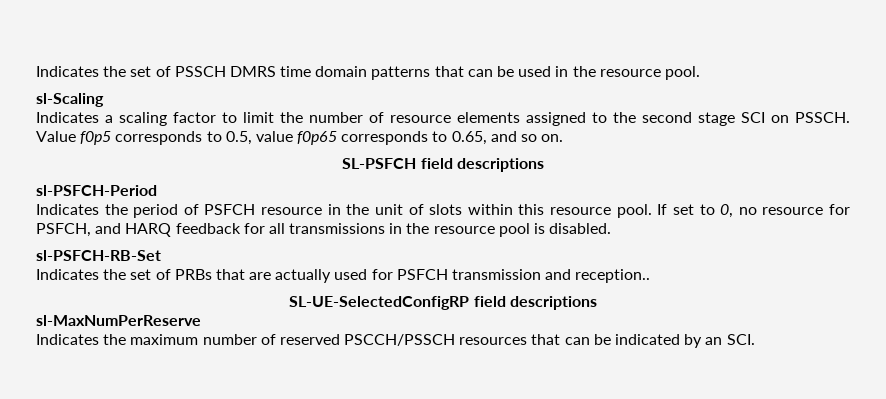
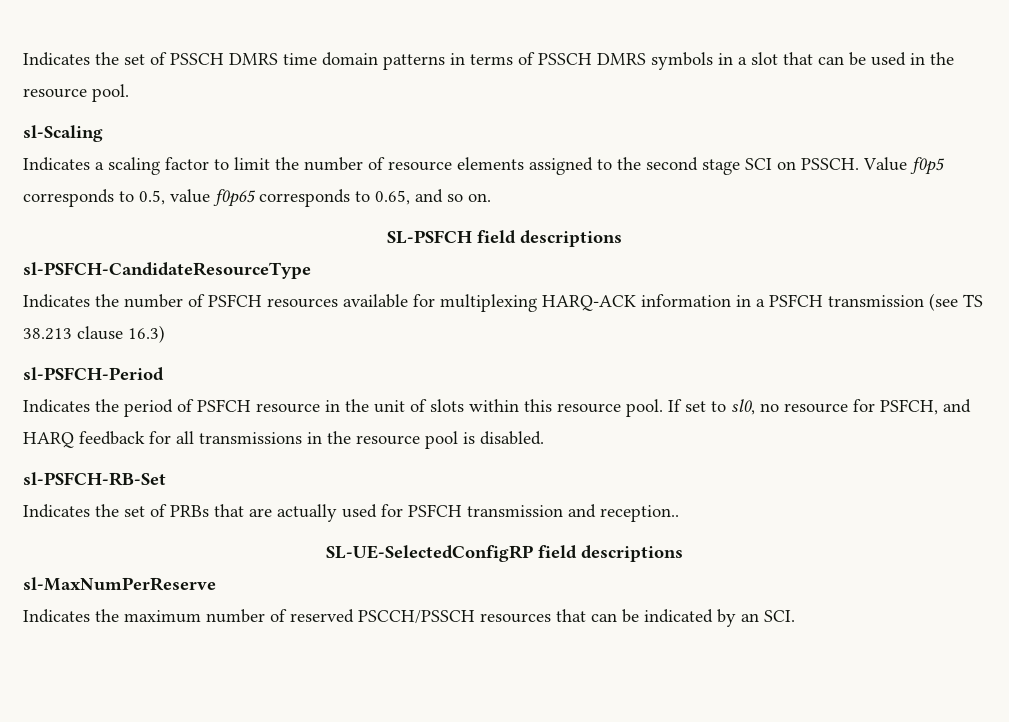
- Indicates the set of PSSCH DMRS time domain patterns that can be used in the resource pool.
+ Indicates the set of PSSCH DMRS time domain patterns in terms of PSSCH DMRS symbols in a slot that can be used in the resource pool.
+ sl-PSFCH-CandidateResourceType
+ Indicates the number of PSFCH resources available for multiplexing HARQ-ACK information in a PSFCH transmission (see TS 38.213 clause 16.3)
- If set to 0, no resource for PSFCH, and HARQ feedback for all transmissions in the resource pool is disabled.
+ If set to sl0, no resource for PSFCH, and HARQ feedback for all transmissions in the resource pool is disabled.

